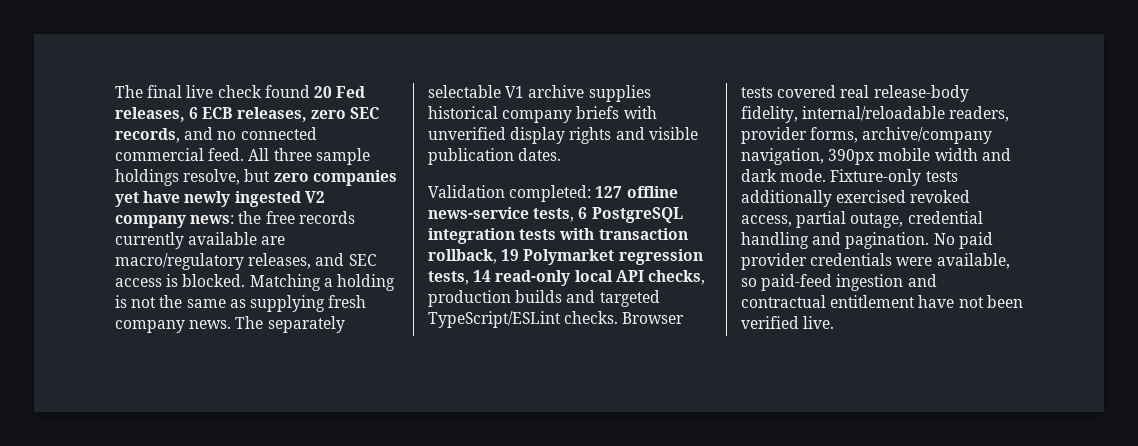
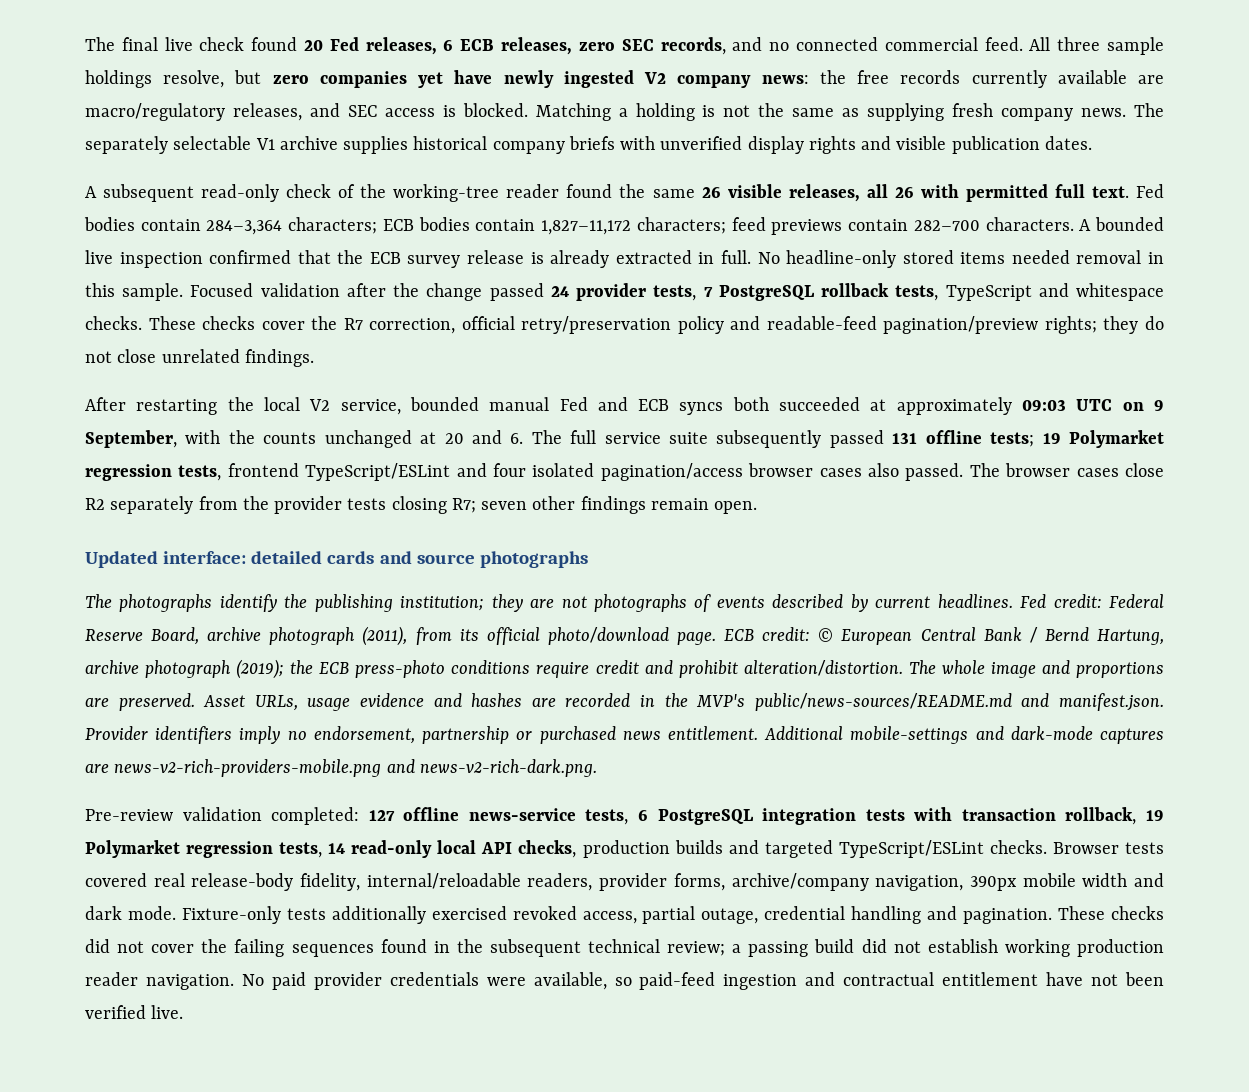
- Validation completed: 127 offline news-service tests, 6 PostgreSQL integration tests with transaction rollback, 19 Polymarket regression tests, 14 read-only local API checks, production builds and targeted TypeScript/ESLint checks.
+ A subsequent read-only check of the working-tree reader found the same 26 visible releases, all 26 with permitted full text. Fed bodies contain 284–3,364 characters; ECB bodies contain 1,827–11,172 characters; feed previews contain 282–700 characters. A bounded live inspection confirmed that the ECB survey release is already extracted in full. No headline-only stored items needed removal in this sample. Focused validation after the change passed 24 provider tests, 7 PostgreSQL rollback tests, TypeScript and whitespace checks. These checks cover the R7 correction, official retry/preservation policy and readable-feed pagination/preview rights; they do not close unrelated findings.
+ After restarting the local V2 service, bounded manual Fed and ECB syncs both succeeded at approximately 09:03 UTC on 9 September, with the counts unchanged at 20 and 6. The full service suite subsequently passed 131 offline tests; 19 Polymarket regression tests, frontend TypeScript/ESLint and four isolated pagination/access browser cases also passed. The browser cases close R2 separately from the provider tests closing R7; seven other findings remain open.
+ Updated interface: detailed cards and source photographs
+ The photographs identify the publishing institution; they are not photographs of events described by current headlines. Fed credit: Federal Reserve Board, archive photograph (2011), from its official photo/download page. ECB credit: © European Central Bank / Bernd Hartung, archive photograph (2019); the ECB press-photo conditions require credit and prohibit alteration/distortion. The whole image and proportions are preserved. Asset URLs, usage evidence and hashes are recorded in the MVP's public/news-sources/README.md and manifest.json. Provider identifiers imply no endorsement, partnership or purchased news entitlement. Additional mobile-settings and dark-mode captures are news-v2-rich-providers-mobile.png and news-v2-rich-dark.png.
+ Pre-review validation completed: 127 offline news-service tests, 6 PostgreSQL integration tests with transaction rollback, 19 Polymarket regression tests, 14 read-only local API checks, production builds and targeted TypeScript/ESLint checks.
+ These checks did not cover the failing sequences found in the subsequent technical review; a passing build did not establish working production reader navigation.

